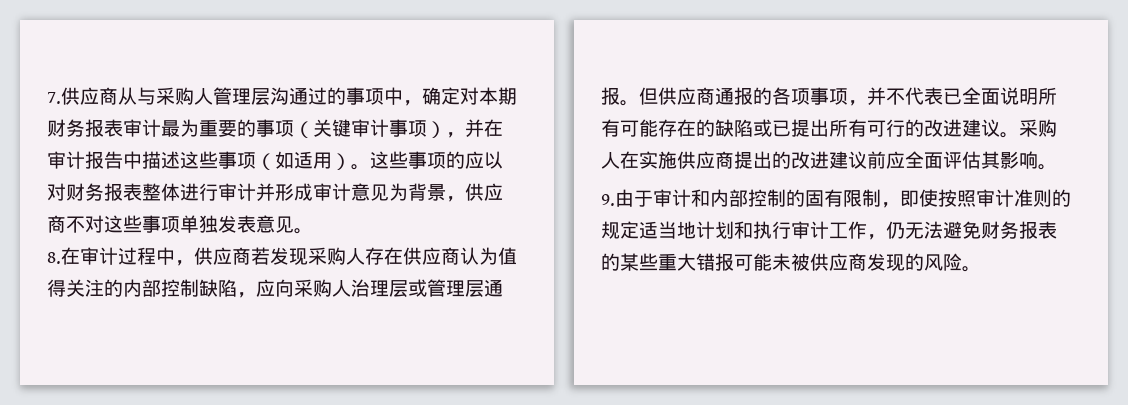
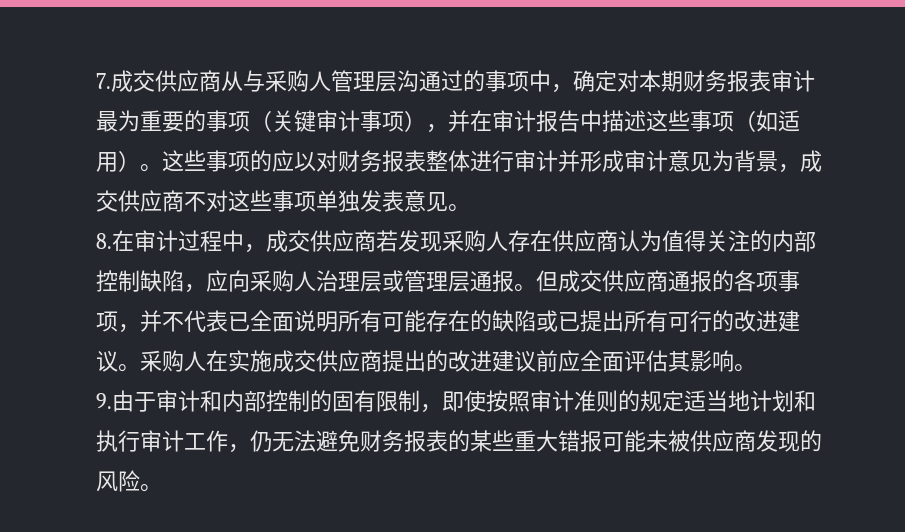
- 7.供应商从与采购人管理层沟通过的事项中，确定对本期财务报表审计最为重要的事项（关键审计事项），并在审计报告中描述这些事项（如适用）。
+ 7.成交供应商从与采购人管理层沟通过的事项中，确定对本期财务报表审计最为重要的事项（关键审计事项），并在审计报告中描述这些事项（如适用）。
- 这些事项的应以对财务报表整体进行审计并形成审计意见为背景，供应商不对这些事项单独发表意见。
+ 这些事项的应以对财务报表整体进行审计并形成审计意见为背景，成交供应商不对这些事项单独发表意见。
- 8.在审计过程中，供应商若发现采购人存在供应商认为值得关注的内部控制缺陷，应向采购人治理层或管理层通报。
+ 8.在审计过程中，成交供应商若发现采购人存在供应商认为值得关注的内部控制缺陷，应向采购人治理层或管理层通报。
- 但供应商通报的各项事项，并不代表已全面说明所有可能存在的缺陷或已提出所有可行的改进建议。
+ 但成交供应商通报的各项事项，并不代表已全面说明所有可能存在的缺陷或已提出所有可行的改进建议。
- 采购人在实施供应商提出的改进建议前应全面评估其影响。
+ 采购人在实施成交供应商提出的改进建议前应全面评估其影响。

